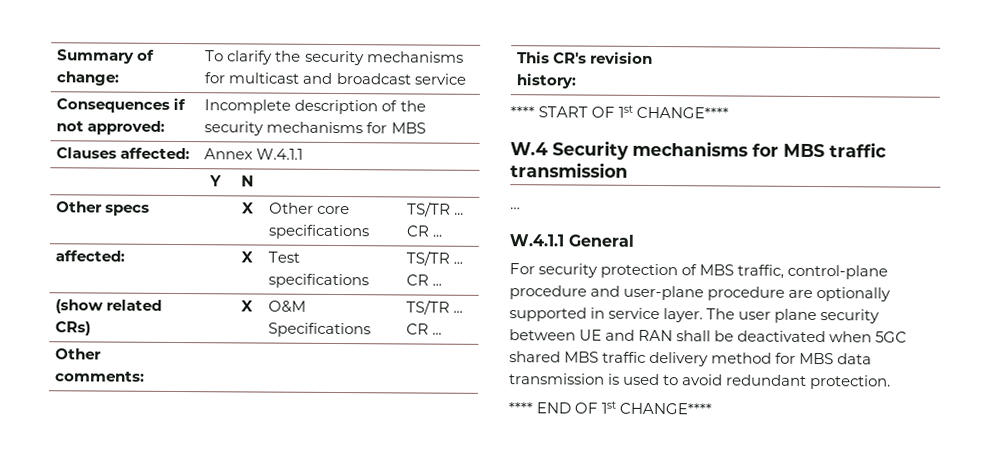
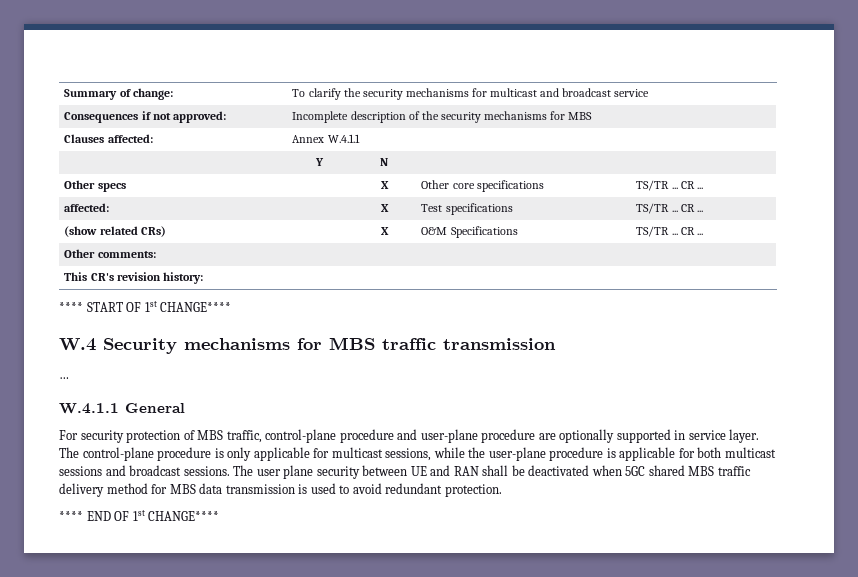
- The user plane security between UE and RAN shall be deactivated when 5GC shared MBS traffic delivery method for MBS data transmission is used to avoid redundant protection.
+ The control-plane procedure is only applicable for multicast sessions, while the user-plane procedure is applicable for both multicast sessions and broadcast sessions. The user plane security between UE and RAN shall be deactivated when 5GC shared MBS traffic delivery method for MBS data transmission is used to avoid redundant protection.

